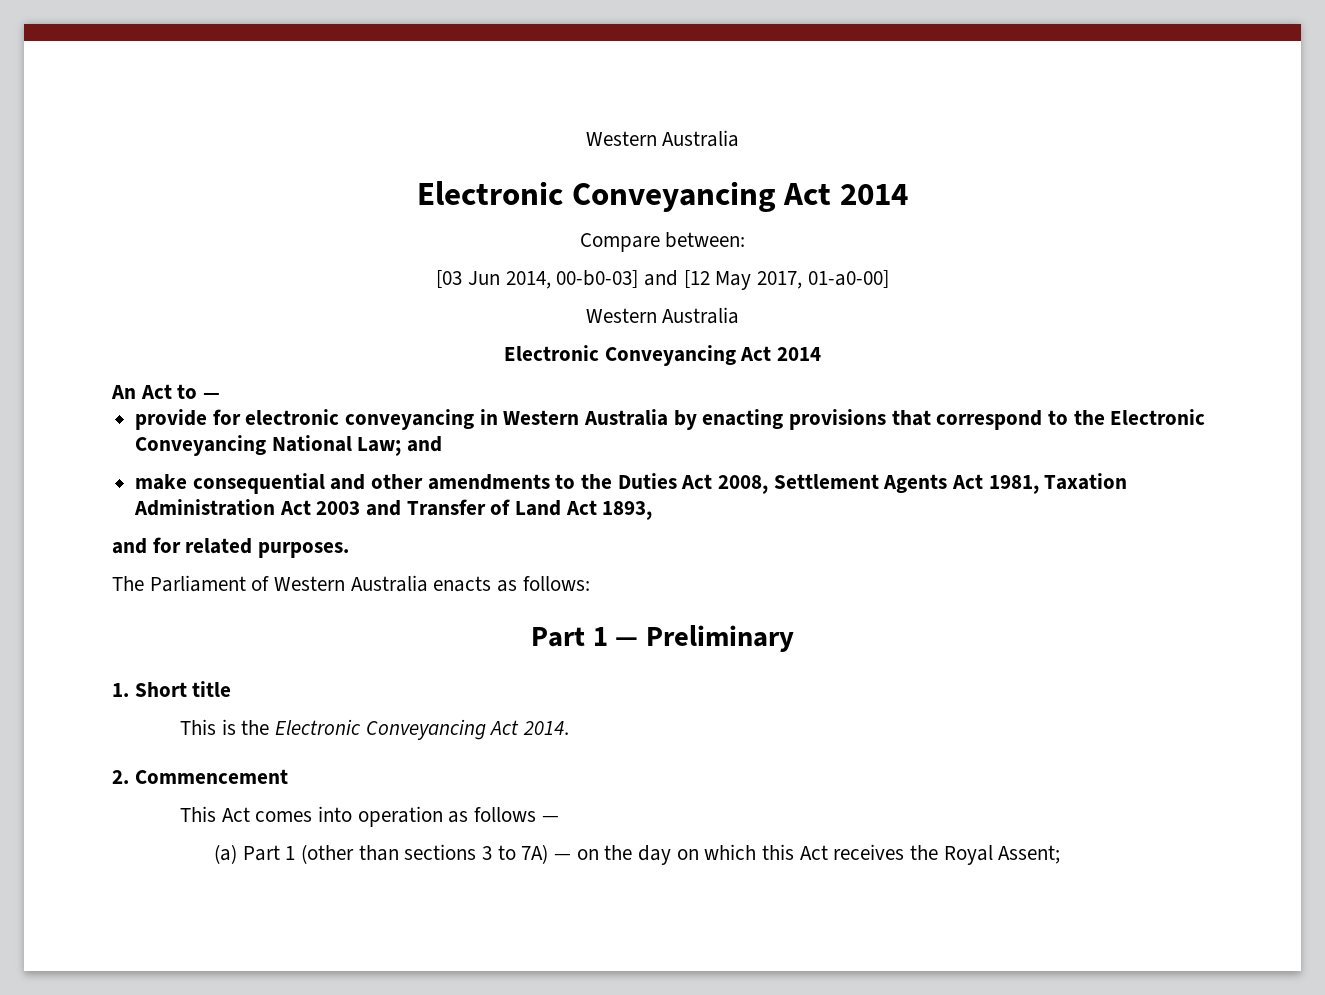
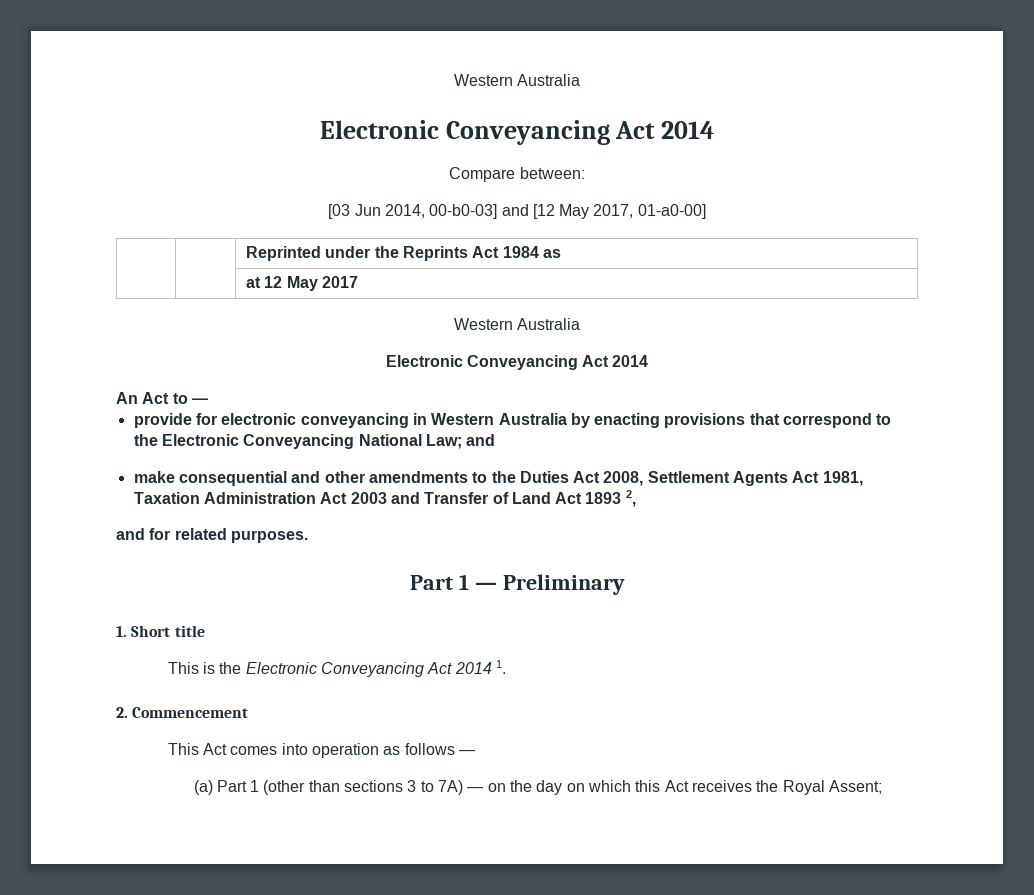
+ | | Reprinted under the Reprints Act 1984 as
+ | | at 12 May 2017
- make consequential and other amendments to the Duties Act 2008, Settlement Agents Act 1981, Taxation Administration Act 2003 and Transfer of Land Act 1893,
+ make consequential and other amendments to the Duties Act 2008, Settlement Agents Act 1981, Taxation Administration Act 2003 and Transfer of Land Act 1893 2,
- The Parliament of Western Australia enacts as follows:
- This is the Electronic Conveyancing Act 2014.
+ This is the Electronic Conveyancing Act 2014 1.

